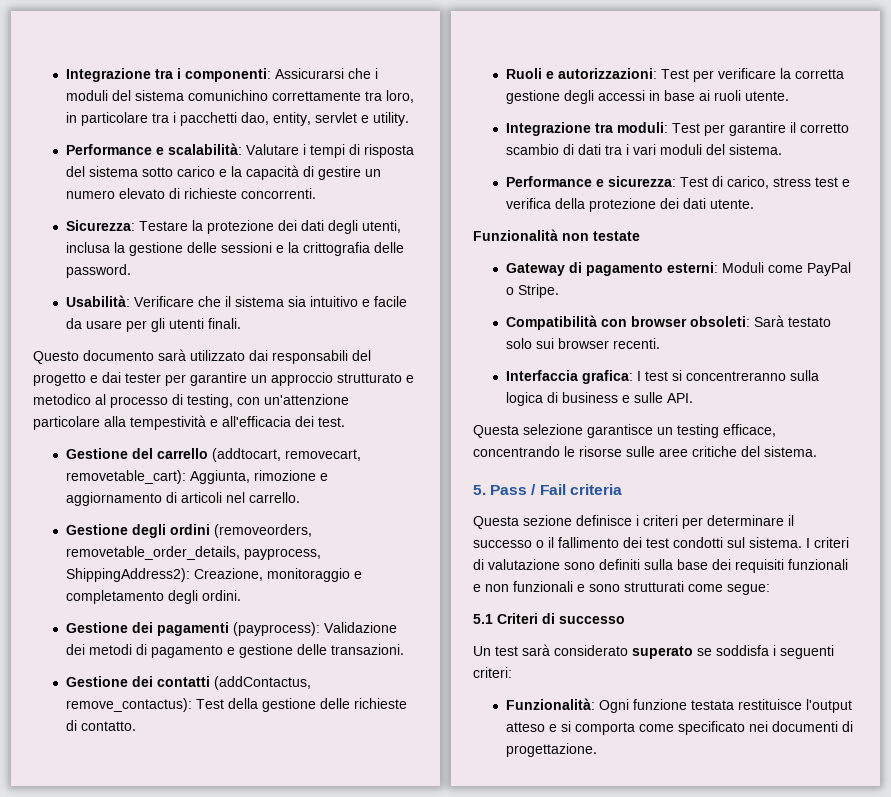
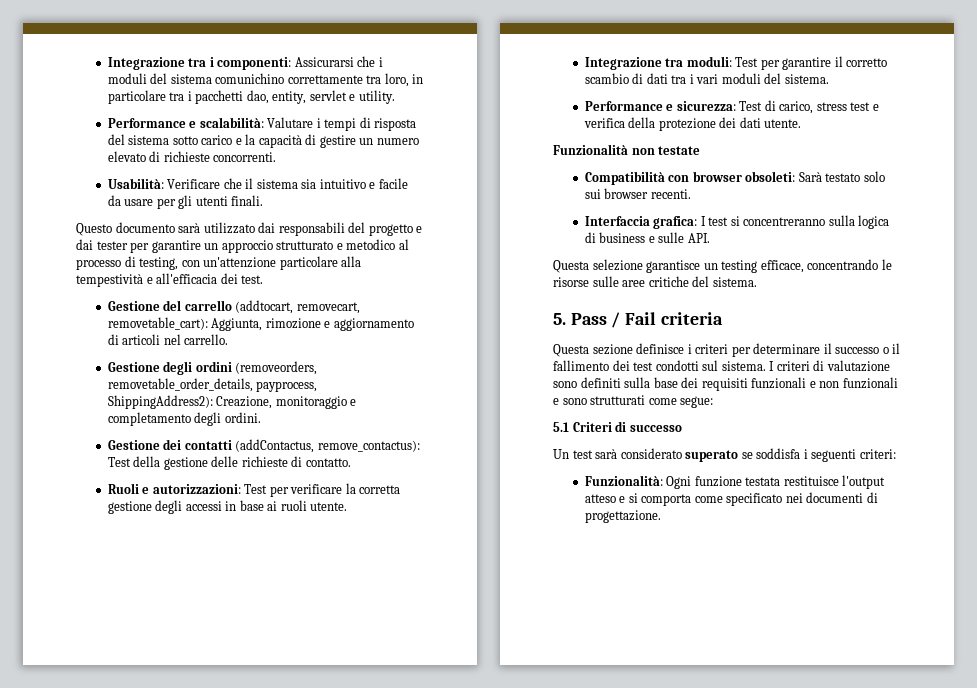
- Sicurezza: Testare la protezione dei dati degli utenti, inclusa la gestione delle sessioni e la crittografia delle password.
- Gestione dei pagamenti (payprocess): Validazione dei metodi di pagamento e gestione delle transazioni.
- Gateway di pagamento esterni: Moduli come PayPal o Stripe.

